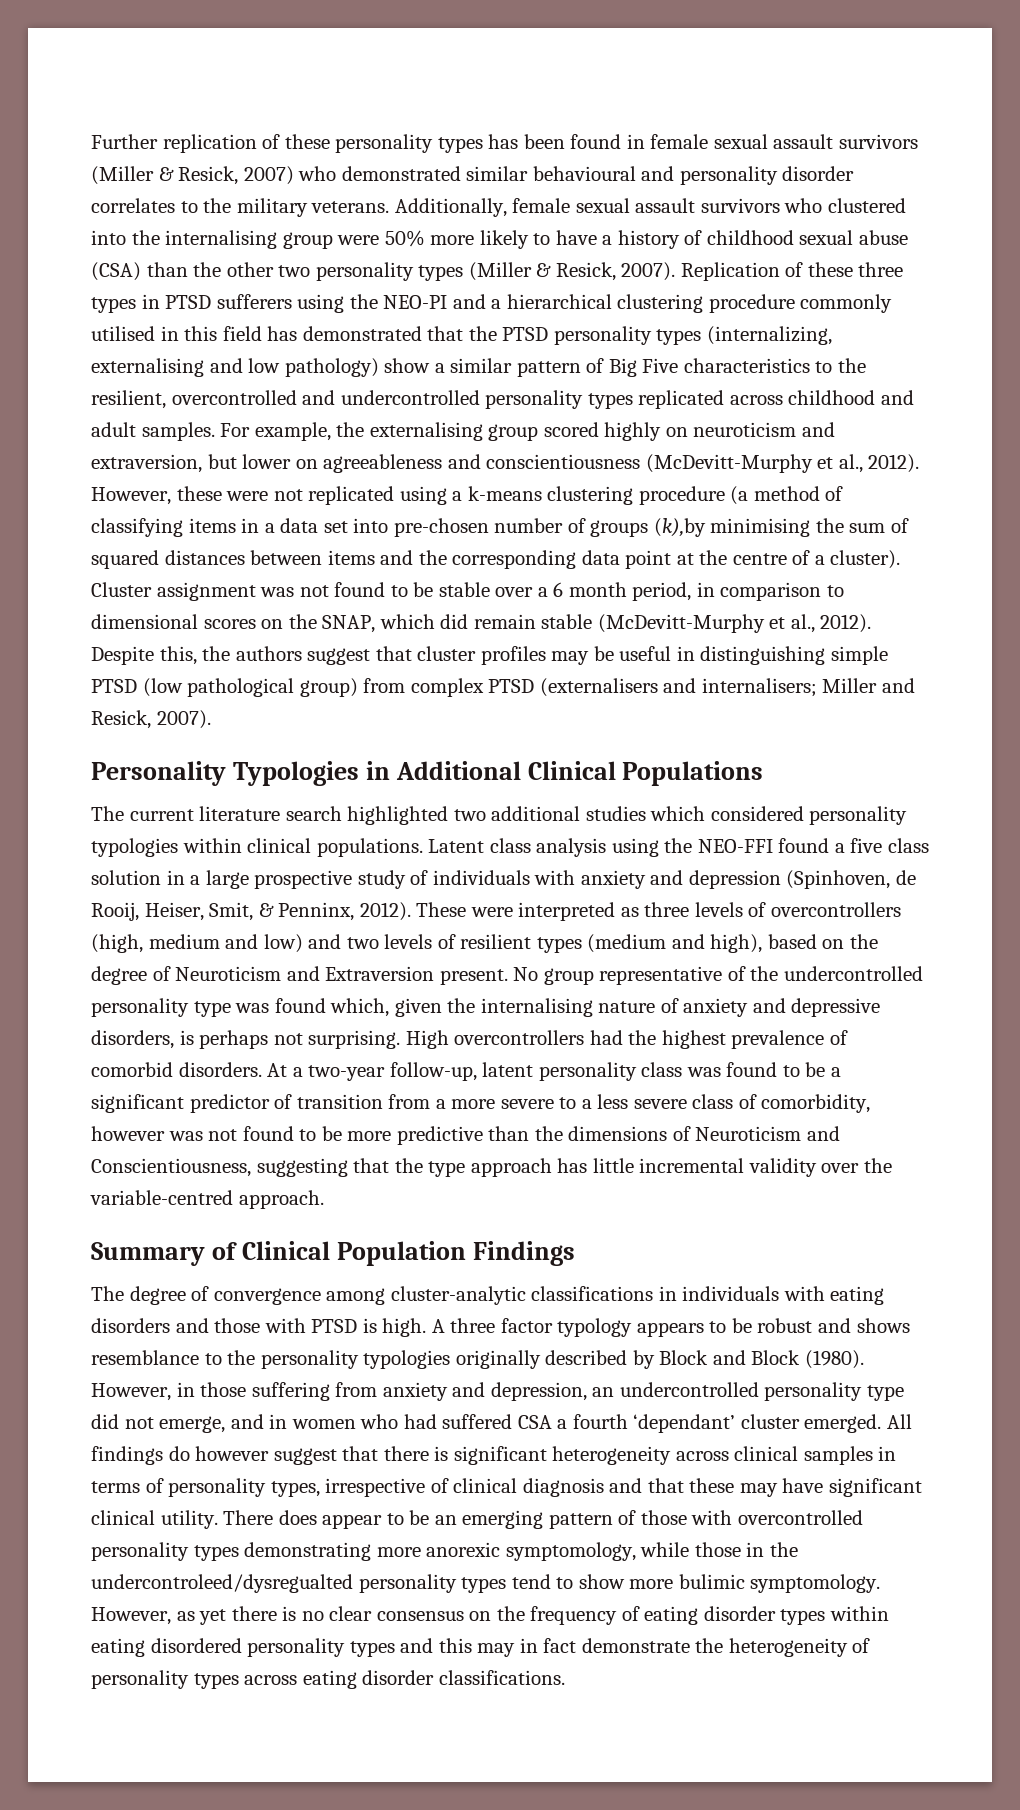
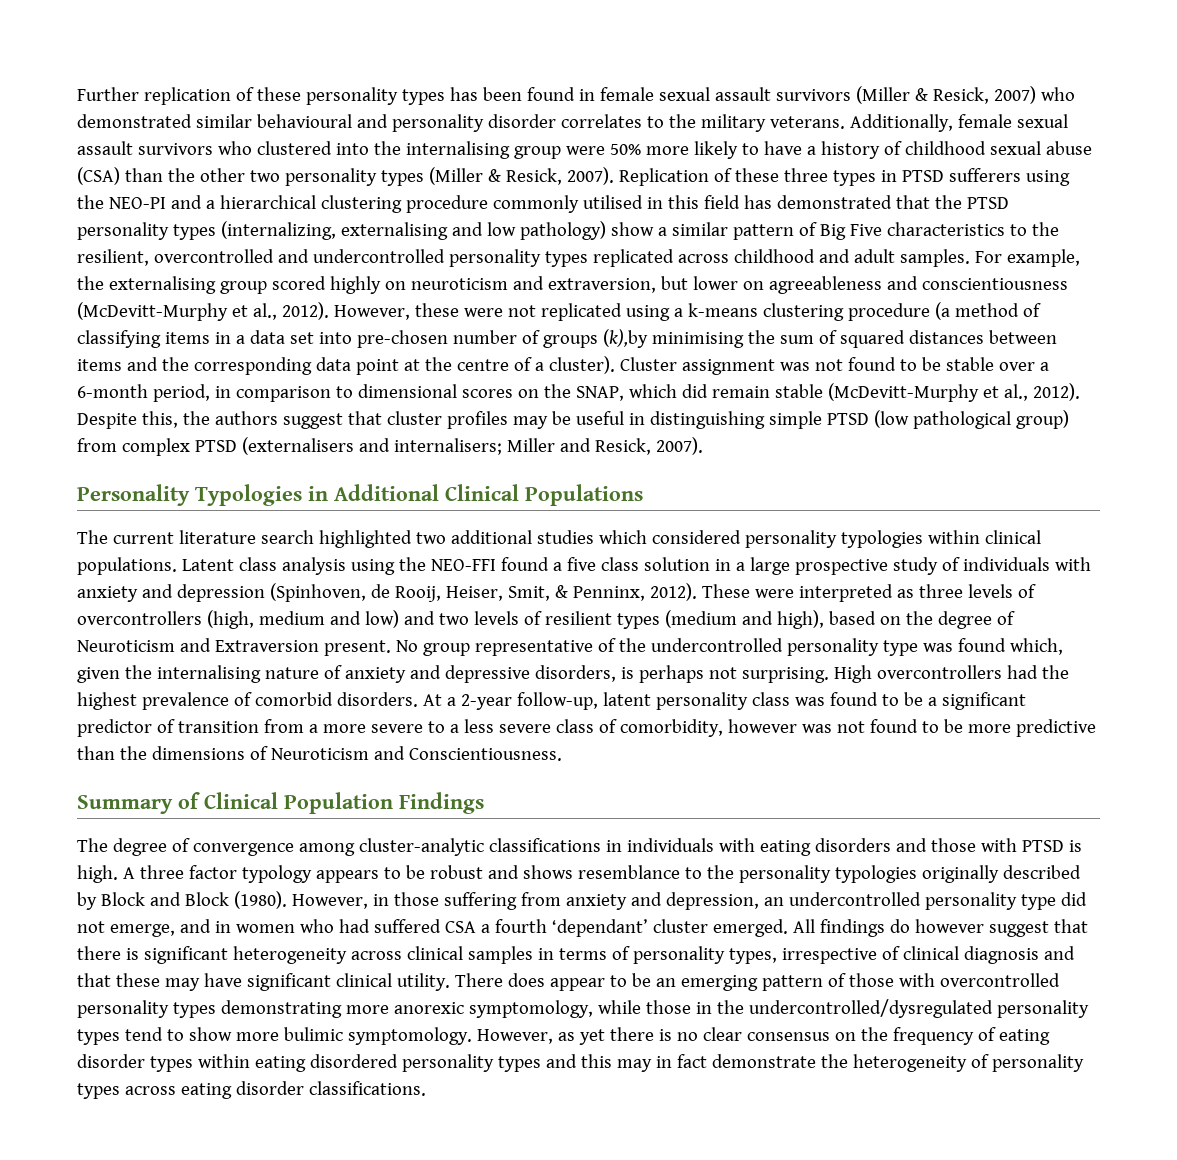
- Cluster assignment was not found to be stable over a 6 month period, in comparison to dimensional scores on the SNAP, which did remain stable (McDevitt-Murphy et al., 2012).
+ Cluster assignment was not found to be stable over a 6-month period, in comparison to dimensional scores on the SNAP, which did remain stable (McDevitt-Murphy et al., 2012).
- At a two-year follow-up, latent personality class was found to be a significant predictor of transition from a more severe to a less severe class of comorbidity, however was not found to be more predictive than the dimensions of Neuroticism and Conscientiousness, suggesting that the type approach has little incremental validity over the variable-centred approach.
+ At a 2-year follow-up, latent personality class was found to be a significant predictor of transition from a more severe to a less severe class of comorbidity, however was not found to be more predictive than the dimensions of Neuroticism and Conscientiousness.
- There does appear to be an emerging pattern of those with overcontrolled personality types demonstrating more anorexic symptomology, while those in the undercontroleed/dysregualted personality types tend to show more bulimic symptomology.
+ There does appear to be an emerging pattern of those with overcontrolled personality types demonstrating more anorexic symptomology, while those in the undercontrolled/dysregulated personality types tend to show more bulimic symptomology.

